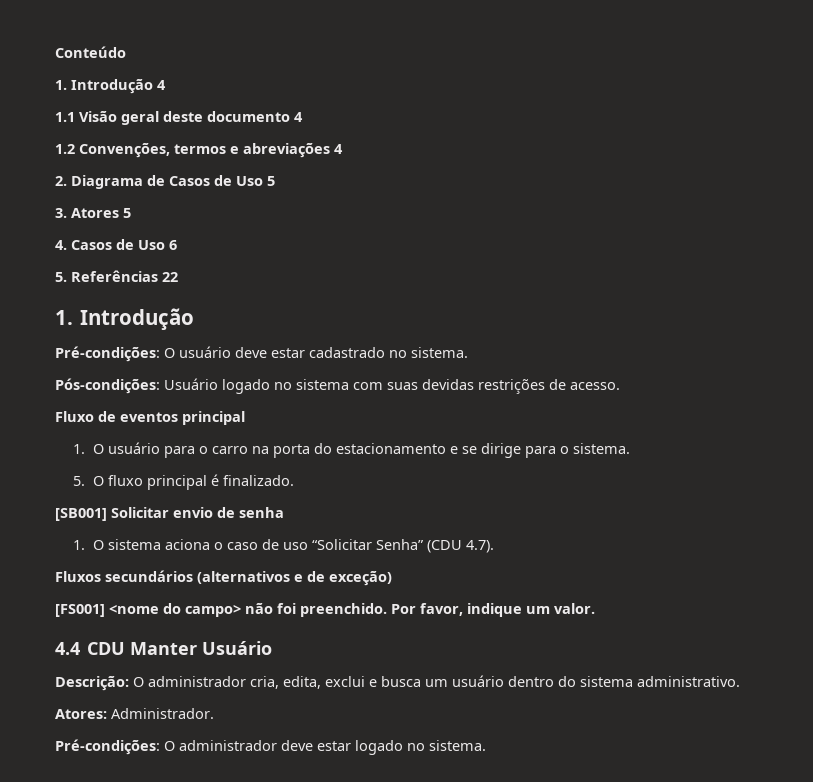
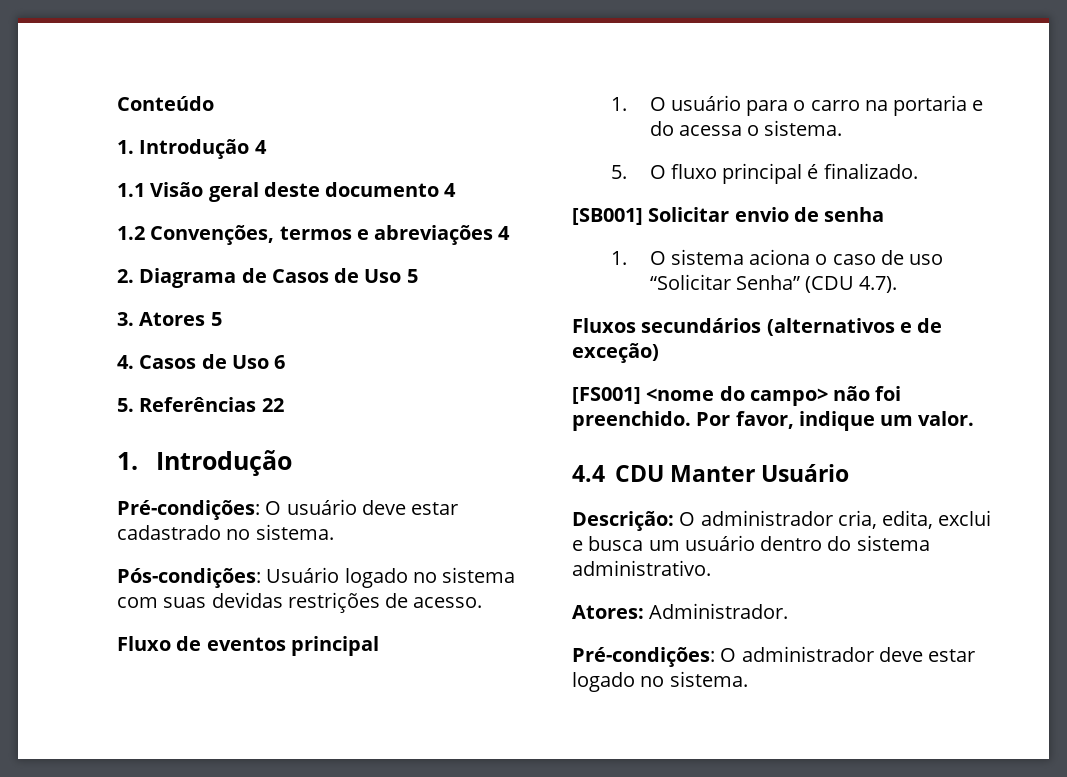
- 1. O usuário para o carro na porta do estacionamento e se dirige para o sistema.
+ 1. O usuário para o carro na portaria e do acessa o sistema.

